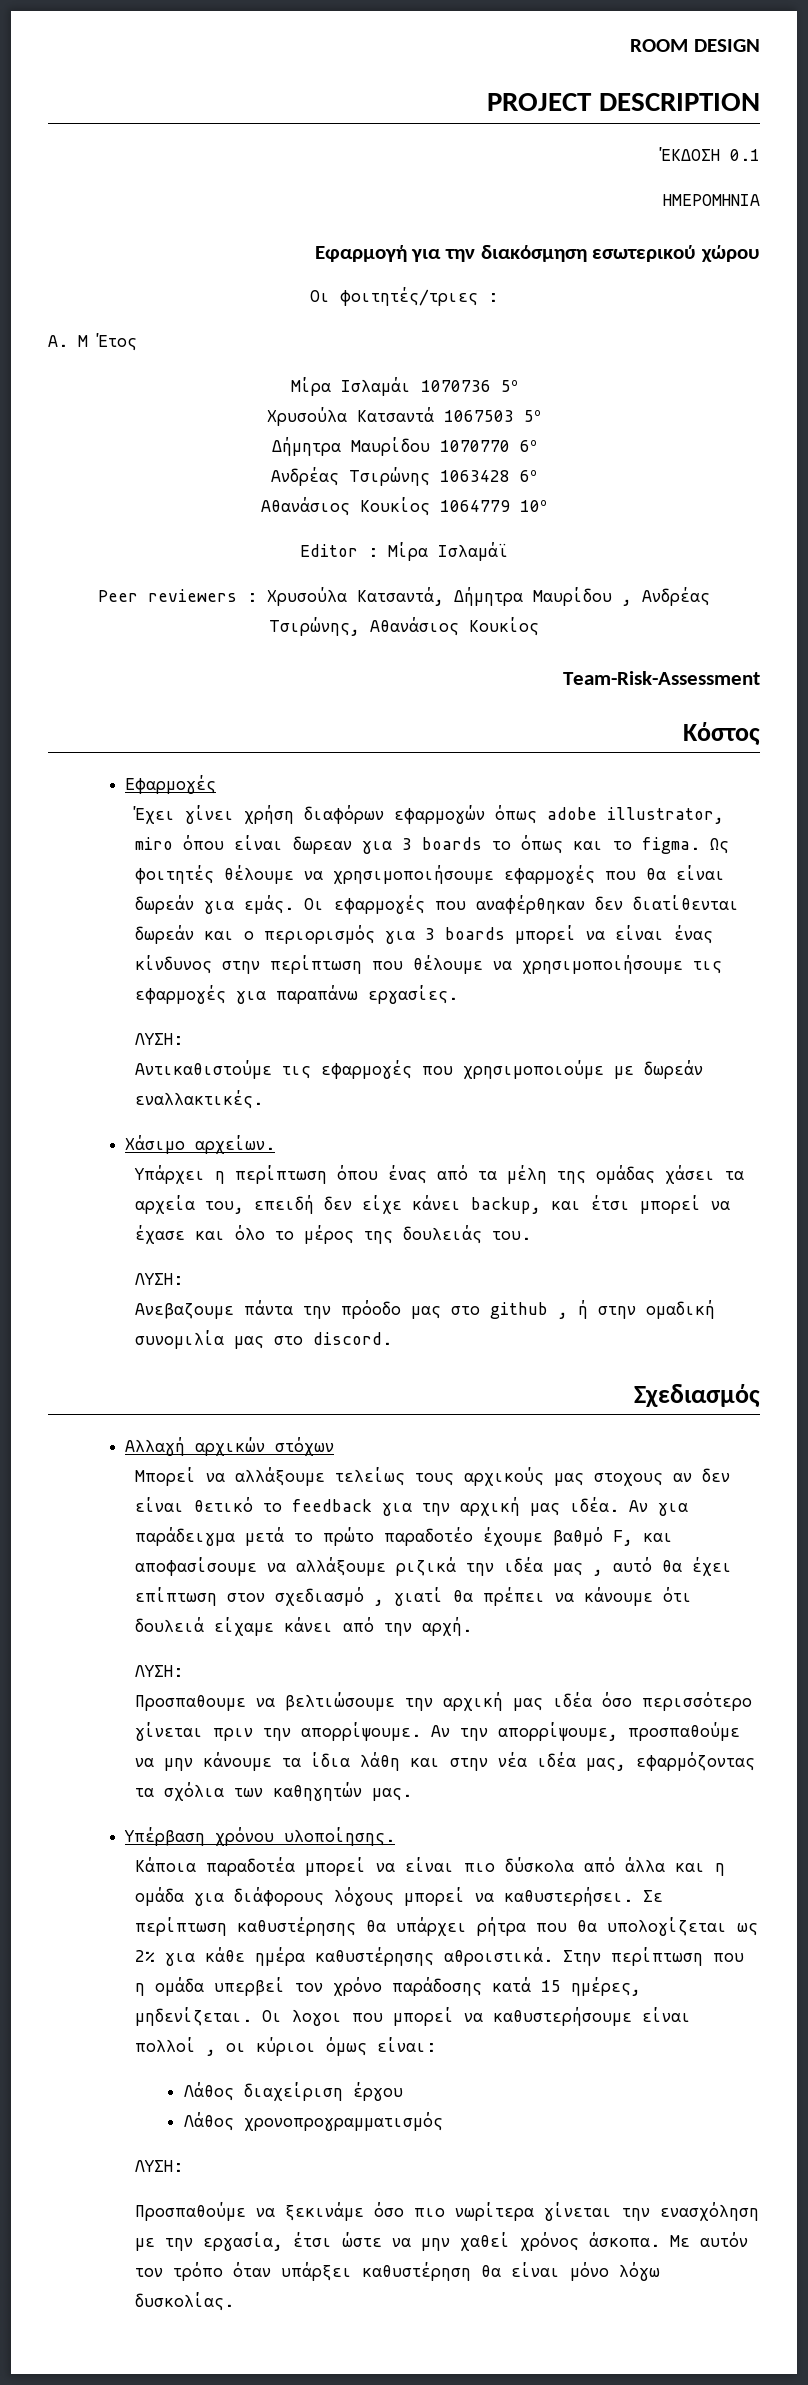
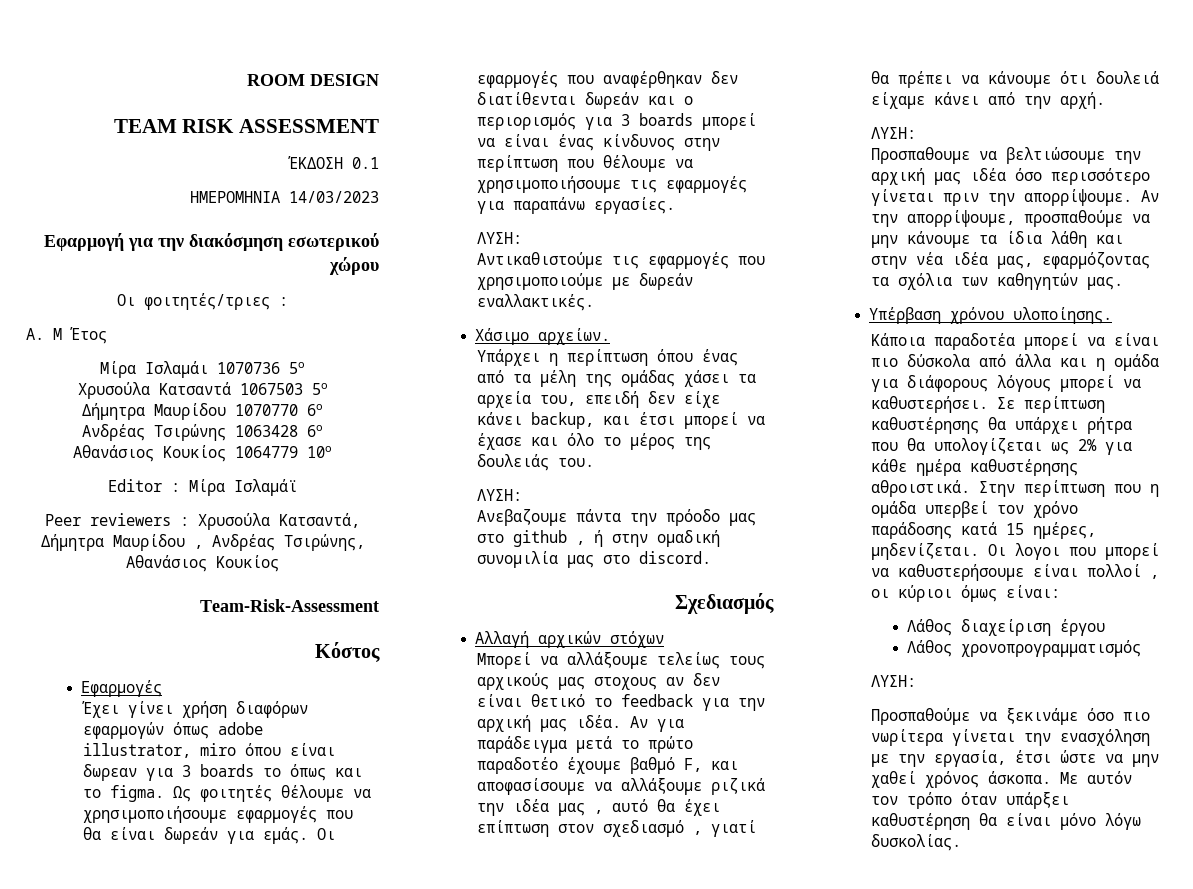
- PROJECT DESCRIPTION
+ TEAM RISK ASSESSMENT
- ΗΜΕΡΟΜΗΝΙΑ
+ ΗΜΕΡΟΜΗΝΙΑ 14/03/2023

